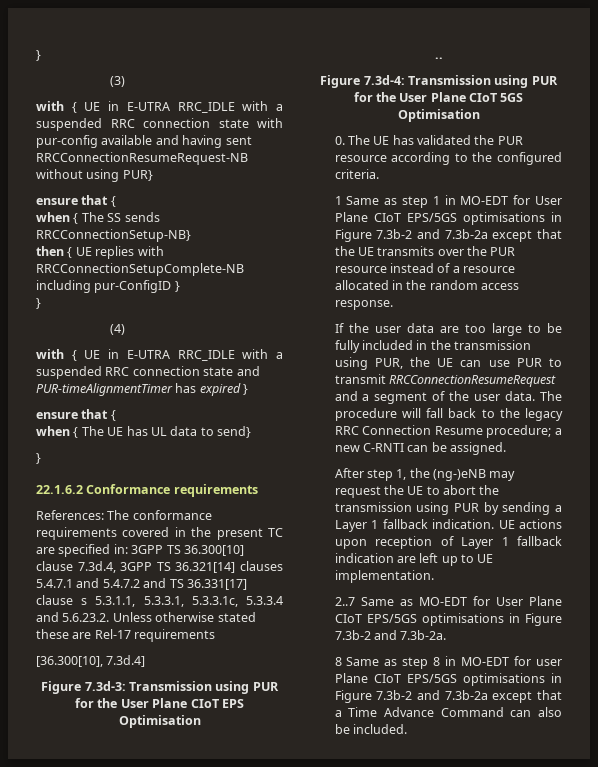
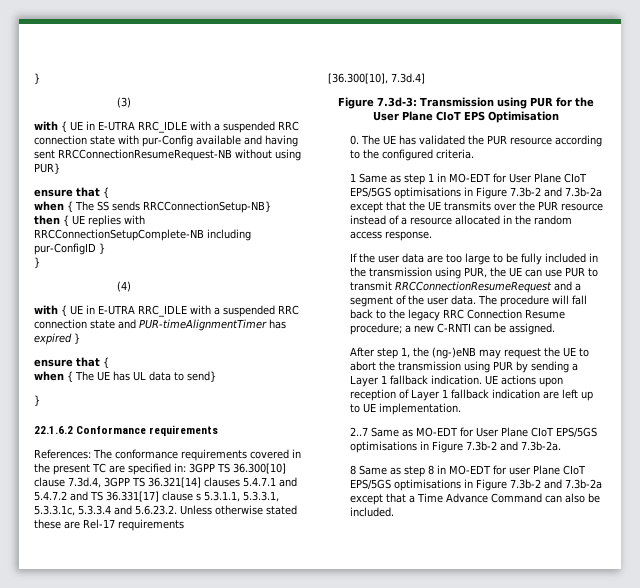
- with { UE in E-UTRA RRC_IDLE with a suspended RRC connection state with pur-config available and having sent RRCConnectionResumeRequest-NB without using PUR}
+ with { UE in E-UTRA RRC_IDLE with a suspended RRC connection state with pur-Config available and having sent RRCConnectionResumeRequest-NB without using PUR}
- ..
- Figure 7.3d-4: Transmission using PUR for the User Plane CIoT 5GS Optimisation

